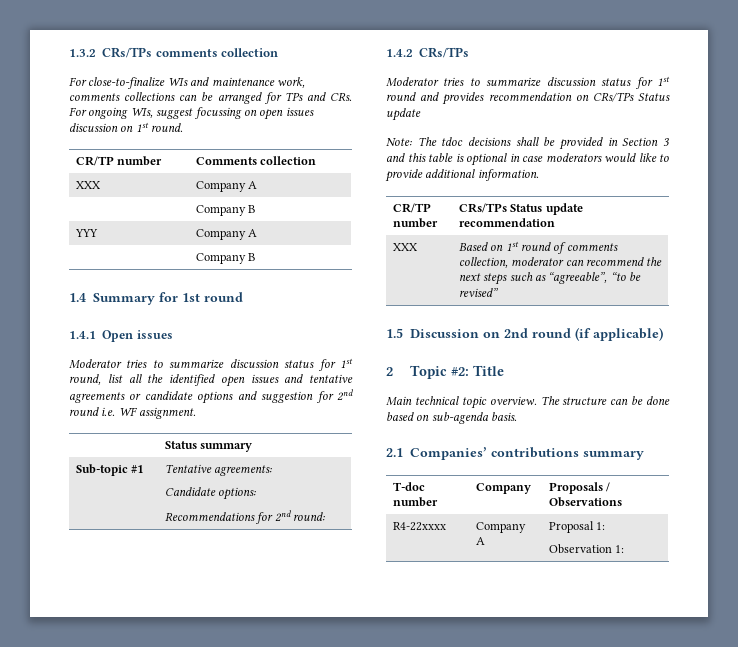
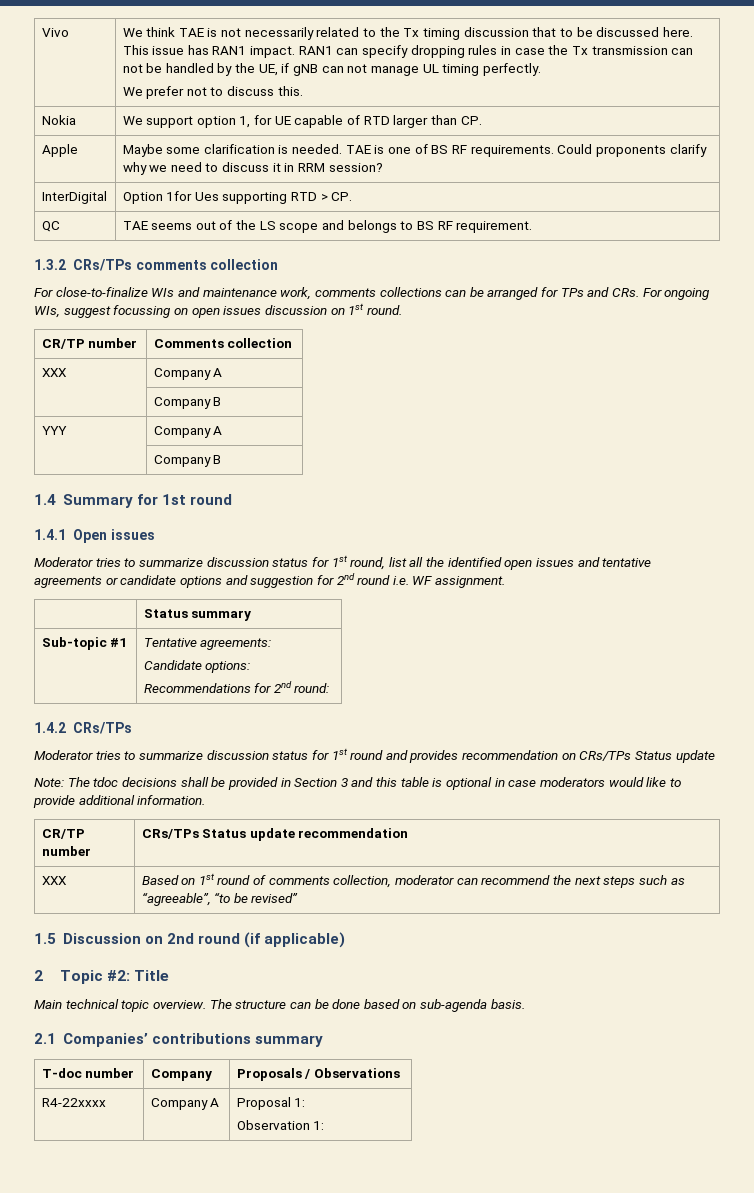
+ Vivo | We think TAE is not necessarily related to the Tx timing discussion that to be discussed here. This issue has RAN1 impact. RAN1 can specify dropping rules in case the Tx transmission can not be handled by the UE, if gNB can not manage UL timing perfectly.
+ We prefer not to discuss this.
+ Nokia | We support option 1, for UE capable of RTD larger than CP.
+ Apple | Maybe some clarification is needed. TAE is one of BS RF requirements. Could proponents clarify why we need to discuss it in RRM session?
+ InterDigital | Option 1for Ues supporting RTD > CP.
+ QC | TAE seems out of the LS scope and belongs to BS RF requirement.

